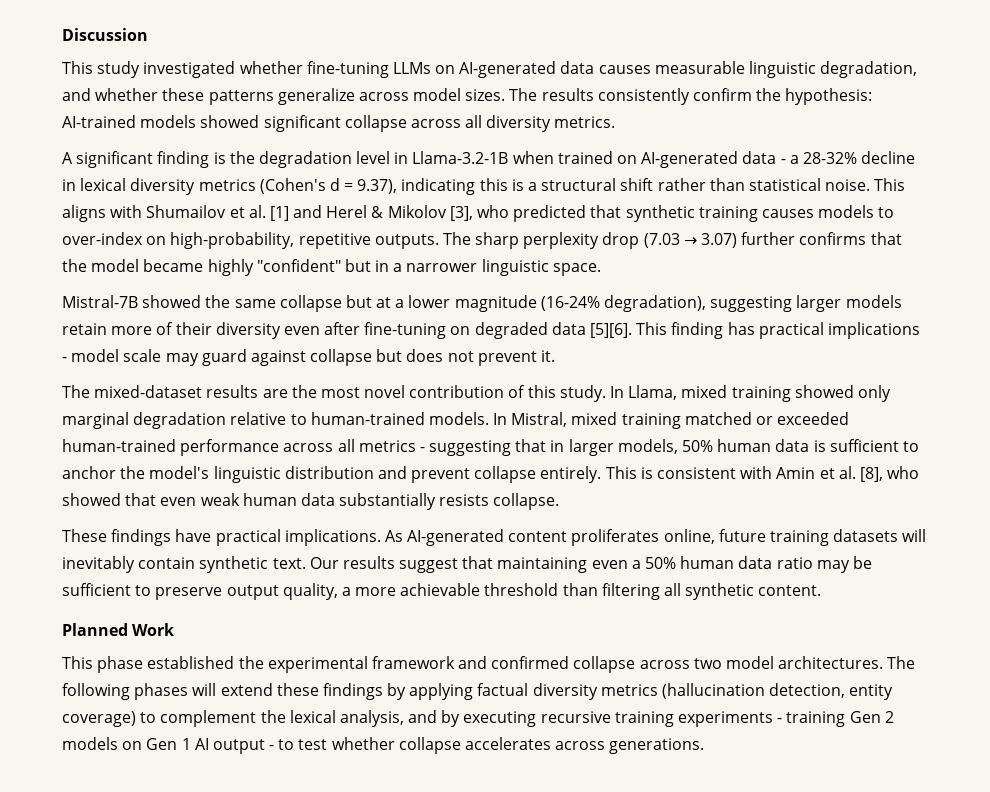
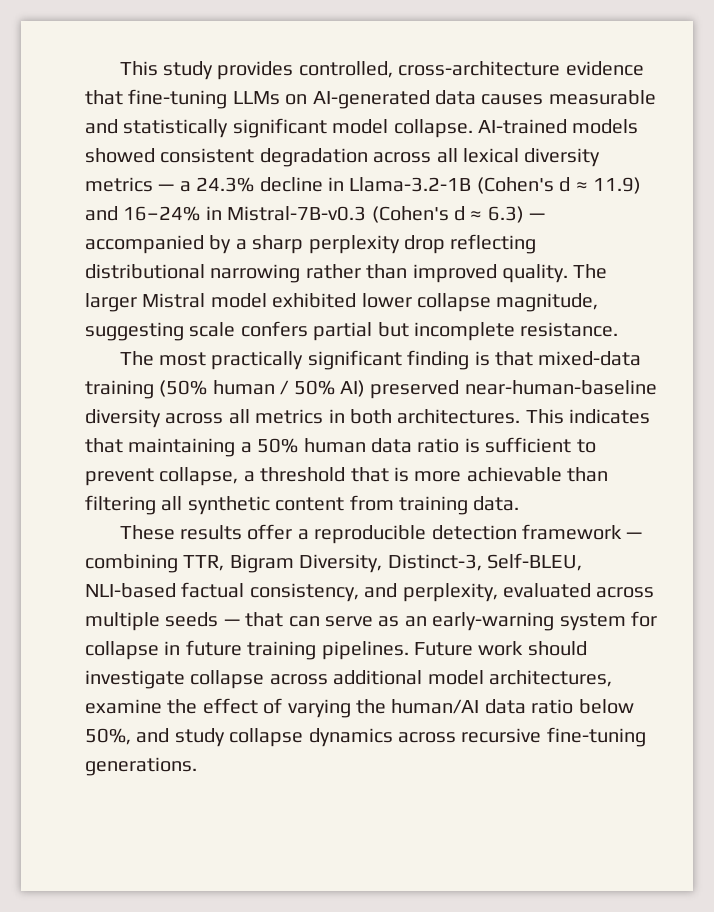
- Discussion
- This study investigated whether fine-tuning LLMs on AI-generated data causes measurable linguistic degradation, and whether these patterns generalize across model sizes. The results consistently confirm the hypothesis: AI-trained models showed significant collapse across all diversity metrics.
- A significant finding is the degradation level in Llama-3.2-1B when trained on AI-generated data - a 28-32% decline in lexical diversity metrics (Cohen's d = 9.37), indicating this is a structural shift rather than statistical noise. This aligns with Shumailov et al. [1] and Herel & Mikolov [3], who predicted that synthetic training causes models to over-index on high-probability, repetitive outputs. The sharp perplexity drop (7.03 → 3.07) further confirms that the model became highly "confident" but in a narrower linguistic space.
- Mistral-7B showed the same collapse but at a lower magnitude (16-24% degradation), suggesting larger models retain more of their diversity even after fine-tuning on degraded data [5][6]. This finding has practical implications - model scale may guard against collapse but does not prevent it.
- The mixed-dataset results are the most novel contribution of this study. In Llama, mixed training showed only marginal degradation relative to human-trained models. In Mistral, mixed training matched or exceeded human-trained performance across all metrics - suggesting that in larger models, 50% human data is sufficient to anchor the model's linguistic distribution and prevent collapse entirely. This is consistent with Amin et al. [8], who showed that even weak human data substantially resists collapse.
- These findings have practical implications. As AI-generated content proliferates online, future training datasets will inevitably contain synthetic text. Our results suggest that maintaining even a 50% human data ratio may be sufficient to preserve output quality, a more achievable threshold than filtering all synthetic content.
- Planned Work
- This phase established the experimental framework and confirmed collapse across two model architectures. The following phases will extend these findings by applying factual diversity metrics (hallucination detection, entity coverage) to complement the lexical analysis, and by executing recursive training experiments - training Gen 2 models on Gen 1 AI output - to test whether collapse accelerates across generations.
+ This study provides controlled, cross-architecture evidence that fine-tuning LLMs on AI-generated data causes measurable and statistically significant model collapse. AI-trained models showed consistent degradation across all lexical diversity metrics — a 24.3% decline in Llama-3.2-1B (Cohen's d ≈ 11.9) and 16–24% in Mistral-7B-v0.3 (Cohen's d ≈ 6.3) — accompanied by a sharp perplexity drop reflecting distributional narrowing rather than improved quality. The larger Mistral model exhibited lower collapse magnitude, suggesting scale confers partial but incomplete resistance.
+ The most practically significant finding is that mixed-data training (50% human / 50% AI) preserved near-human-baseline diversity across all metrics in both architectures. This indicates that maintaining a 50% human data ratio is sufficient to prevent collapse, a threshold that is more achievable than filtering all synthetic content from training data.
+ These results offer a reproducible detection framework — combining TTR, Bigram Diversity, Distinct-3, Self-BLEU, NLI-based factual consistency, and perplexity, evaluated across multiple seeds — that can serve as an early-warning system for collapse in future training pipelines. Future work should investigate collapse across additional model architectures, examine the effect of varying the human/AI data ratio below 50%, and study collapse dynamics across recursive fine-tuning generations.

